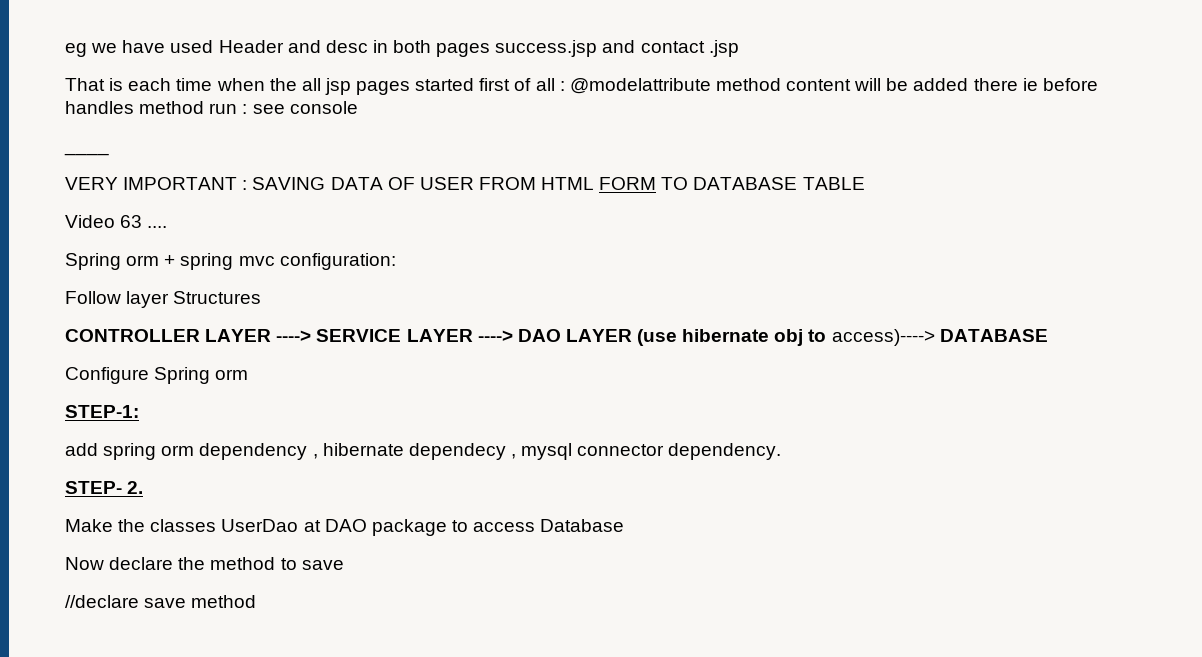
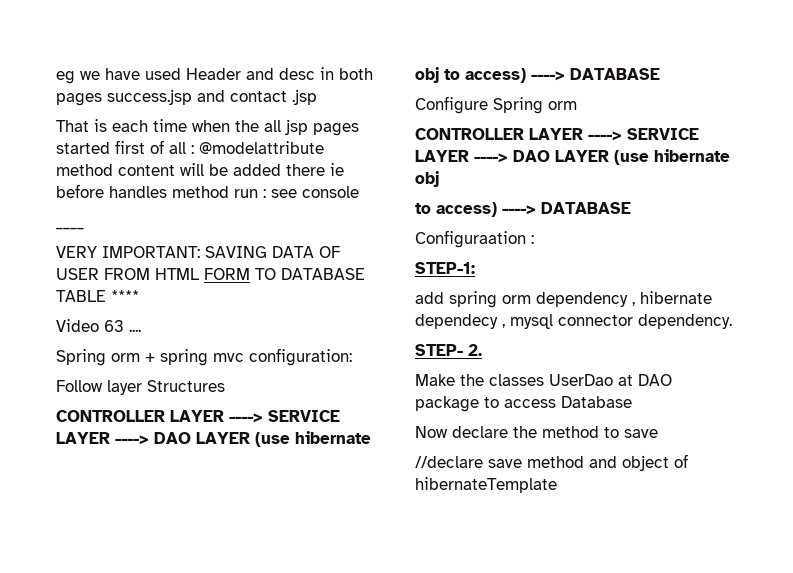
- VERY IMPORTANT : SAVING DATA OF USER FROM HTML FORM TO DATABASE TABLE
+ VERY IMPORTANT: SAVING DATA OF USER FROM HTML FORM TO DATABASE TABLE ****
- CONTROLLER LAYER ----> SERVICE LAYER ----> DAO LAYER (use hibernate obj to access)----> DATABASE
+ CONTROLLER LAYER ----> SERVICE LAYER ----> DAO LAYER (use hibernate obj to access) ----> DATABASE
  Configure Spring orm
+ CONTROLLER LAYER ----> SERVICE LAYER ----> DAO LAYER (use hibernate obj
+ to access) ----> DATABASE
+ Configuraation :
- //declare save method
+ //declare save method and object of hibernateTemplate

